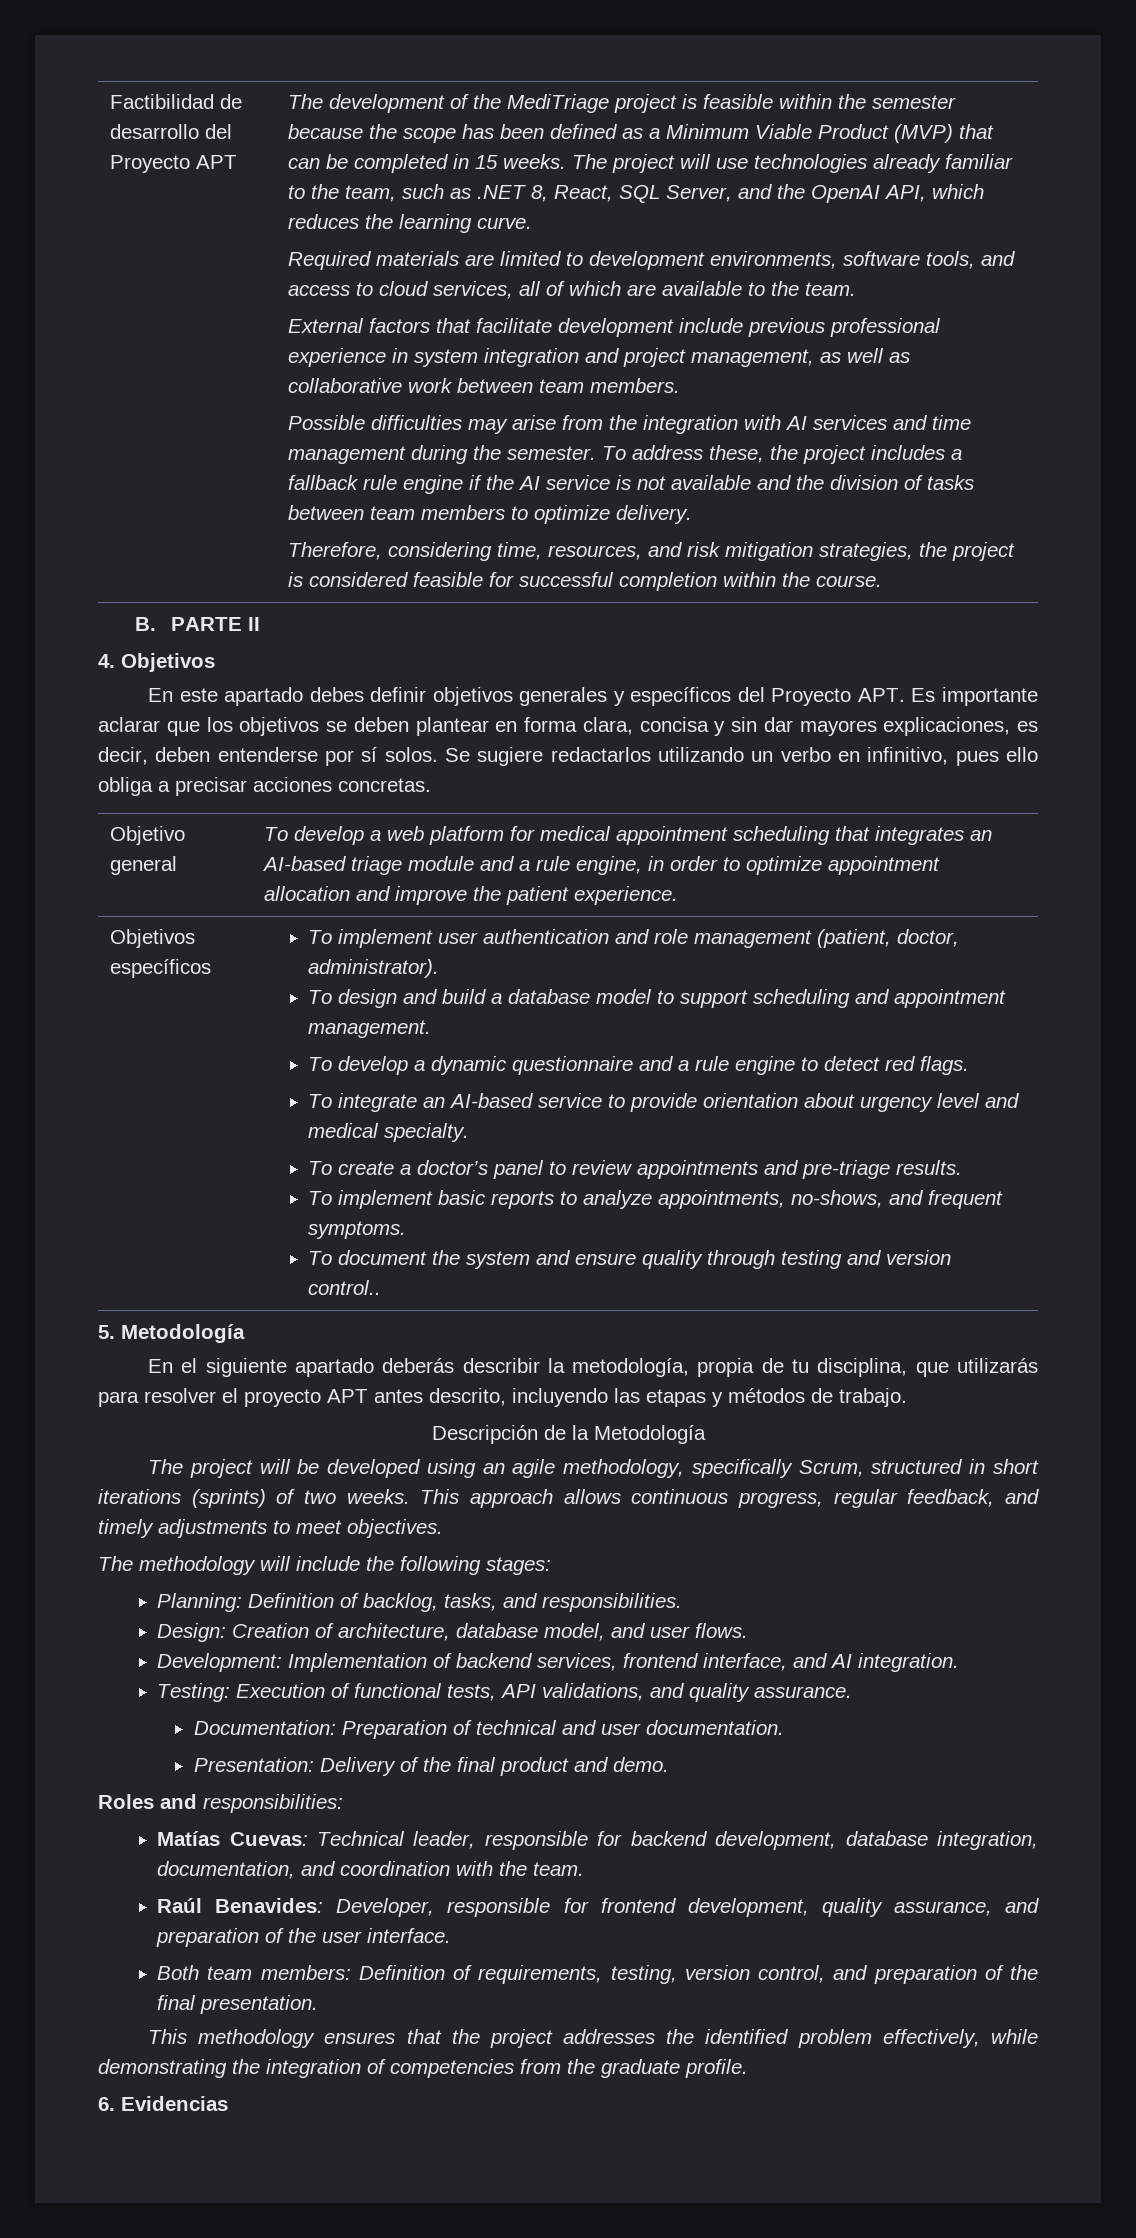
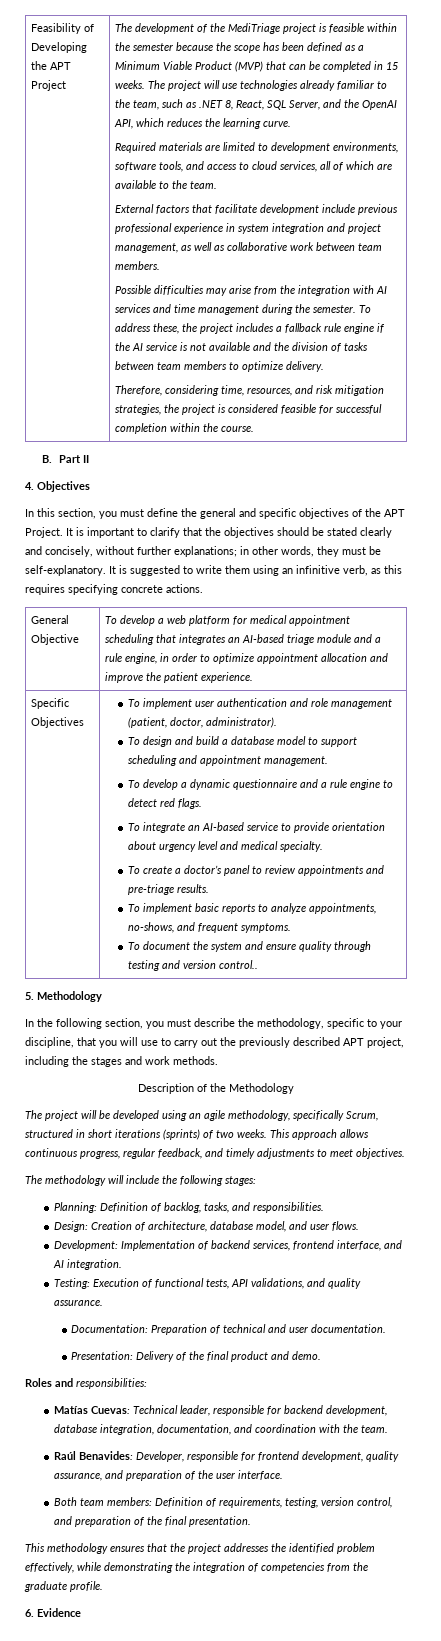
- Factibilidad de desarrollo del Proyecto APT
+ Feasibility of Developing the APT Project
- B. PARTE II
+ B. Part II
- 4. Objetivos
- En este apartado debes definir objetivos generales y específicos del Proyecto APT. Es importante aclarar que los objetivos se deben plantear en forma clara, concisa y sin dar mayores explicaciones, es decir, deben entenderse por sí solos. Se sugiere redactarlos utilizando un verbo en infinitivo, pues ello obliga a precisar acciones concretas.
- Objetivo general | To develop a web platform for medical appointment scheduling that integrates an AI-based triage module and a rule engine, in order to optimize appointment allocation and improve the patient experience.
+ 4. Objectives
+ In this section, you must define the general and specific objectives of the APT Project. It is important to clarify that the objectives should be stated clearly and concisely, without further explanations; in other words, they must be self-explanatory. It is suggested to write them using an infinitive verb, as this requires specifying concrete actions.
+ General Objective | To develop a web platform for medical appointment scheduling that integrates an AI-based triage module and a rule engine, in order to optimize appointment allocation and improve the patient experience.
- Objetivos específicos
+ Specific Objectives
- 5. Metodología
- En el siguiente apartado deberás describir la metodología, propia de tu disciplina, que utilizarás para resolver el proyecto APT antes descrito, incluyendo las etapas y métodos de trabajo.
- Descripción de la Metodología
+ 5. Methodology
+ In the following section, you must describe the methodology, specific to your discipline, that you will use to carry out the previously described APT project, including the stages and work methods.
+ Description of the Methodology
- 6. Evidencias
+ 6. Evidence

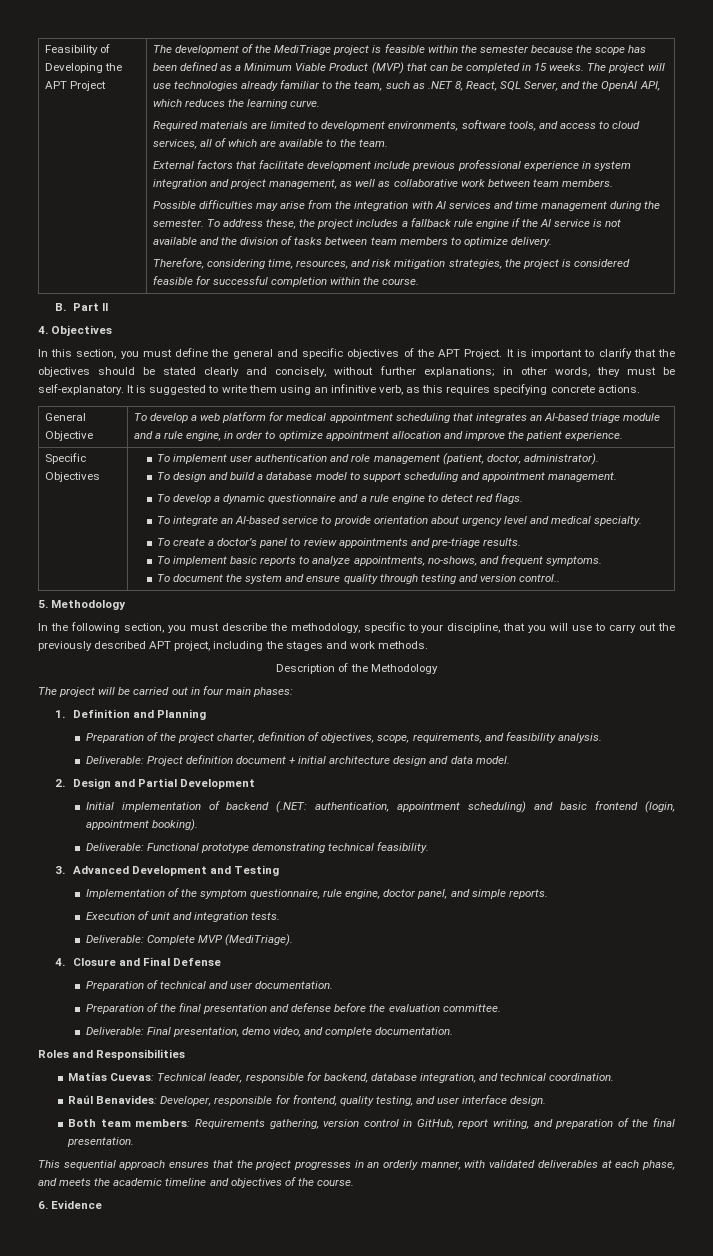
- The project will be developed using an agile methodology, specifically Scrum, structured in short iterations (sprints) of two weeks. This approach allows continuous progress, regular feedback, and timely adjustments to meet objectives.
- The methodology will include the following stages:
- Planning: Definition of backlog, tasks, and responsibilities.
- Design: Creation of architecture, database model, and user flows.
- Development: Implementation of backend services, frontend interface, and AI integration.
- Testing: Execution of functional tests, API validations, and quality assurance.
- Documentation: Preparation of technical and user documentation.
+ The project will be carried out in four main phases:
+ 1. Definition and Planning
+ Preparation of the project charter, definition of objectives, scope, requirements, and feasibility analysis.
+ Deliverable: Project definition document + initial architecture design and data model.
+ 2. Design and Partial Development
+ Initial implementation of backend (.NET: authentication, appointment scheduling) and basic frontend (login, appointment booking).
+ Deliverable: Functional prototype demonstrating technical feasibility.
+ 3. Advanced Development and Testing
+ Implementation of the symptom questionnaire, rule engine, doctor panel, and simple reports.
+ Execution of unit and integration tests.
+ Deliverable: Complete MVP (MediTriage).
+ 4. Closure and Final Defense
+ Preparation of technical and user documentation.
- Presentation: Delivery of the final product and demo.
+ Preparation of the final presentation and defense before the evaluation committee.
+ Deliverable: Final presentation, demo video, and complete documentation.
- Roles and responsibilities:
+ Roles and Responsibilities
- Matías Cuevas: Technical leader, responsible for backend development, database integration, documentation, and coordination with the team.
+ Matías Cuevas: Technical leader, responsible for backend, database integration, and technical coordination.
- Raúl Benavides: Developer, responsible for frontend development, quality assurance, and preparation of the user interface.
- Both team members: Definition of requirements, testing, version control, and preparation of the final presentation.
+ Raúl Benavides: Developer, responsible for frontend, quality testing, and user interface design.
+ Both team members: Requirements gathering, version control in GitHub, report writing, and preparation of the final presentation.
- This methodology ensures that the project addresses the identified problem effectively, while demonstrating the integration of competencies from the graduate profile.
+ This sequential approach ensures that the project progresses in an orderly manner, with validated deliverables at each phase, and meets the academic timeline and objectives of the course.

